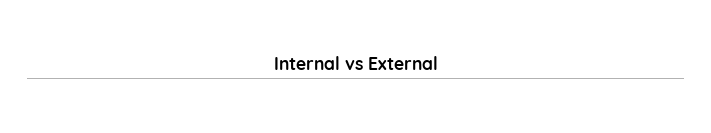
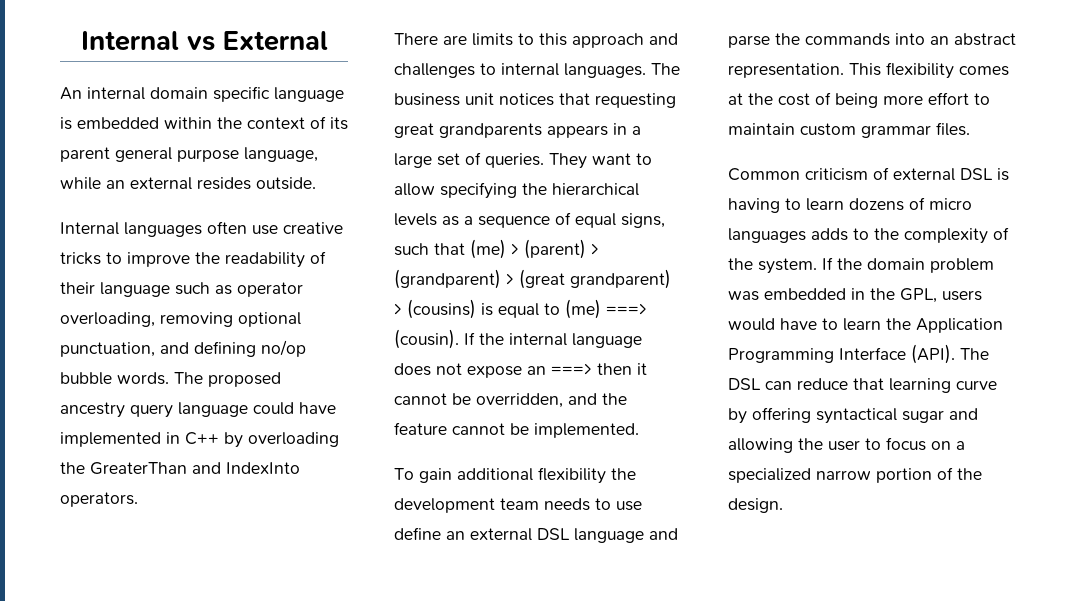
+ An internal domain specific language is embedded within the context of its parent general purpose language, while an external resides outside.
+ Internal languages often use creative tricks to improve the readability of their language such as operator overloading, removing optional punctuation, and defining no/op bubble words. The proposed ancestry query language could have implemented in C++ by overloading the GreaterThan and IndexInto operators.
+ There are limits to this approach and challenges to internal languages. The business unit notices that requesting great grandparents appears in a large set of queries. They want to allow specifying the hierarchical levels as a sequence of equal signs, such that (me) > (parent) > (grandparent) > (great grandparent) > (cousins) is equal to (me) ===> (cousin). If the internal language does not expose an ===> then it cannot be overridden, and the feature cannot be implemented.
+ To gain additional flexibility the development team needs to use define an external DSL language and parse the commands into an abstract representation. This flexibility comes at the cost of being more effort to maintain custom grammar files.
+ Common criticism of external DSL is having to learn dozens of micro languages adds to the complexity of the system. If the domain problem was embedded in the GPL, users would have to learn the Application Programming Interface (API). The DSL can reduce that learning curve by offering syntactical sugar and allowing the user to focus on a specialized narrow portion of the design.

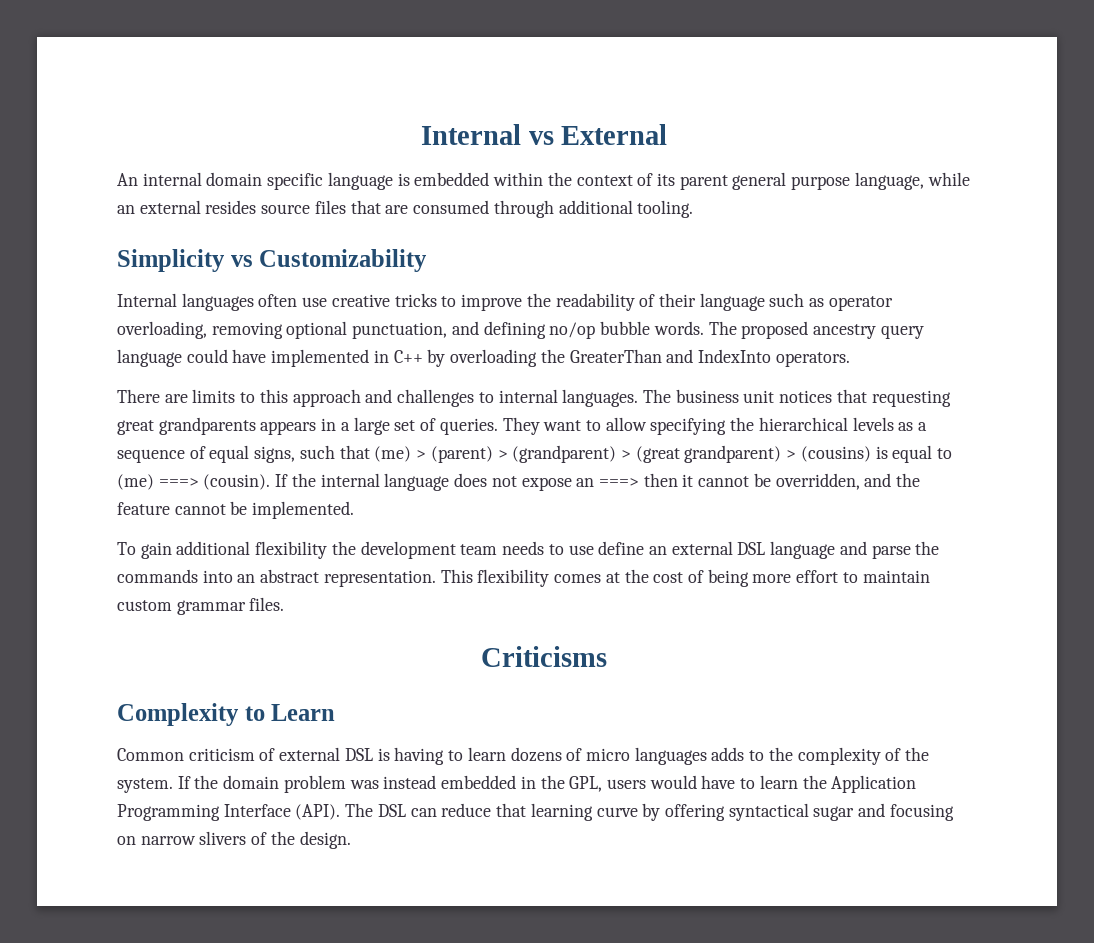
- An internal domain specific language is embedded within the context of its parent general purpose language, while an external resides outside.
+ An internal domain specific language is embedded within the context of its parent general purpose language, while an external resides source files that are consumed through additional tooling.
+ Simplicity vs Customizability
+ Criticisms
+ Complexity to Learn
- If the domain problem was embedded in the GPL, users would have to learn the Application Programming Interface (API).
+ If the domain problem was instead embedded in the GPL, users would have to learn the Application Programming Interface (API).
- The DSL can reduce that learning curve by offering syntactical sugar and allowing the user to focus on a specialized narrow portion of the design.
+ The DSL can reduce that learning curve by offering syntactical sugar and focusing on narrow slivers of the design.

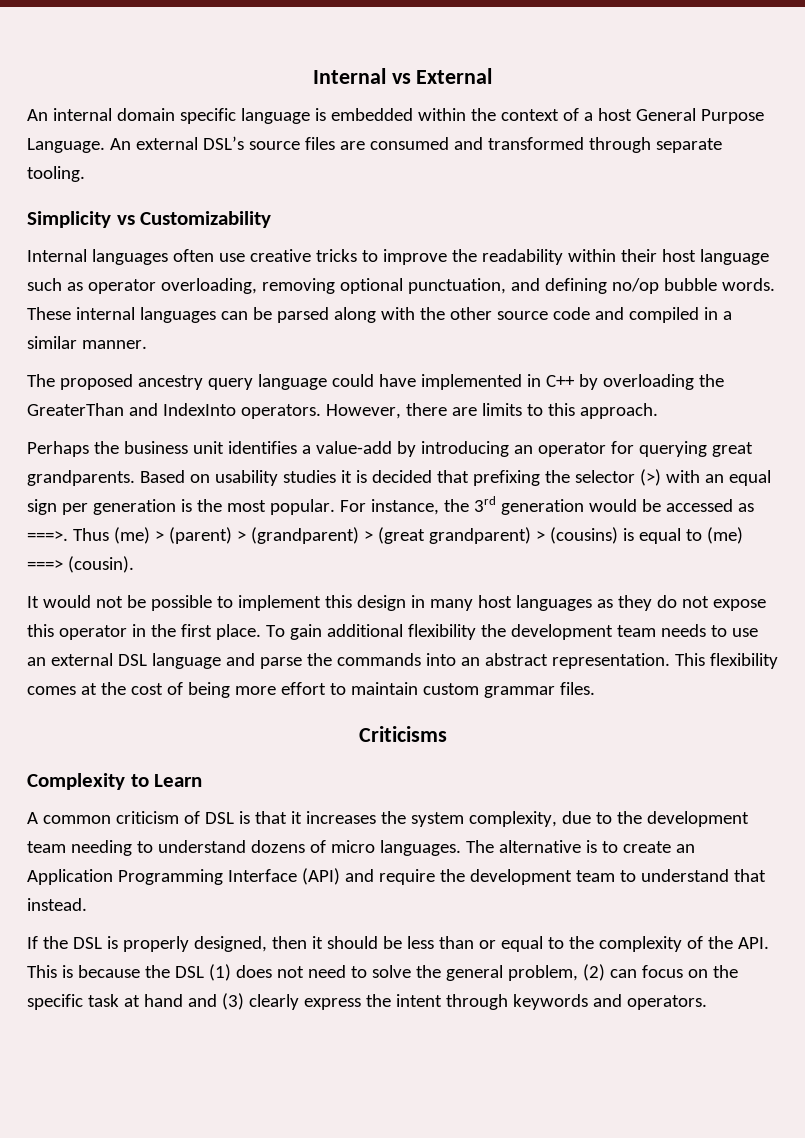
- An internal domain specific language is embedded within the context of its parent general purpose language, while an external resides source files that are consumed through additional tooling.
+ An internal domain specific language is embedded within the context of a host General Purpose Language. An external DSL’s source files are consumed and transformed through separate tooling.
- Internal languages often use creative tricks to improve the readability of their language such as operator overloading, removing optional punctuation, and defining no/op bubble words. The proposed ancestry query language could have implemented in C++ by overloading the GreaterThan and IndexInto operators.
- There are limits to this approach and challenges to internal languages. The business unit notices that requesting great grandparents appears in a large set of queries. They want to allow specifying the hierarchical levels as a sequence of equal signs, such that (me) > (parent) > (grandparent) > (great grandparent) > (cousins) is equal to (me) ===> (cousin). If the internal language does not expose an ===> then it cannot be overridden, and the feature cannot be implemented.
- To gain additional flexibility the development team needs to use define an external DSL language and parse the commands into an abstract representation.
+ Internal languages often use creative tricks to improve the readability within their host language such as operator overloading, removing optional punctuation, and defining no/op bubble words. These internal languages can be parsed along with the other source code and compiled in a similar manner.
+ The proposed ancestry query language could have implemented in C++ by overloading the GreaterThan and IndexInto operators. However, there are limits to this approach.
+ Perhaps the business unit identifies a value-add by introducing an operator for querying great grandparents. Based on usability studies it is decided that prefixing the selector (>) with an equal sign per generation is the most popular. For instance, the 3rd generation would be accessed as ===>. Thus (me) > (parent) > (grandparent) > (great grandparent) > (cousins) is equal to (me) ===> (cousin).
+ It would not be possible to implement this design in many host languages as they do not expose this operator in the first place. To gain additional flexibility the development team needs to use an external DSL language and parse the commands into an abstract representation.
- Common criticism of external DSL is having to learn dozens of micro languages adds to the complexity of the system. If the domain problem was instead embedded in the GPL, users would have to learn the Application Programming Interface (API). The DSL can reduce that learning curve by offering syntactical sugar and focusing on narrow slivers of the design.
+ A common criticism of DSL is that it increases the system complexity, due to the development team needing to understand dozens of micro languages. The alternative is to create an Application Programming Interface (API) and require the development team to understand that instead.
+ If the DSL is properly designed, then it should be less than or equal to the complexity of the API. This is because the DSL (1) does not need to solve the general problem, (2) can focus on the specific task at hand and (3) clearly express the intent through keywords and operators.

